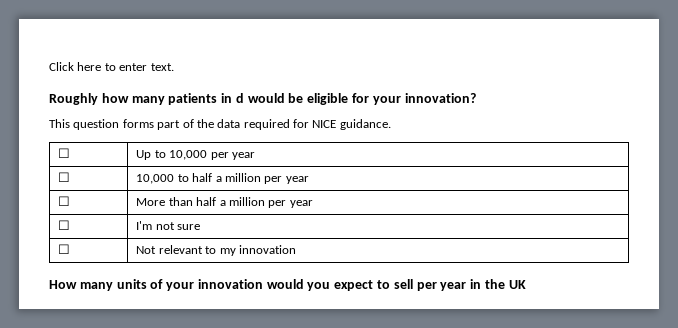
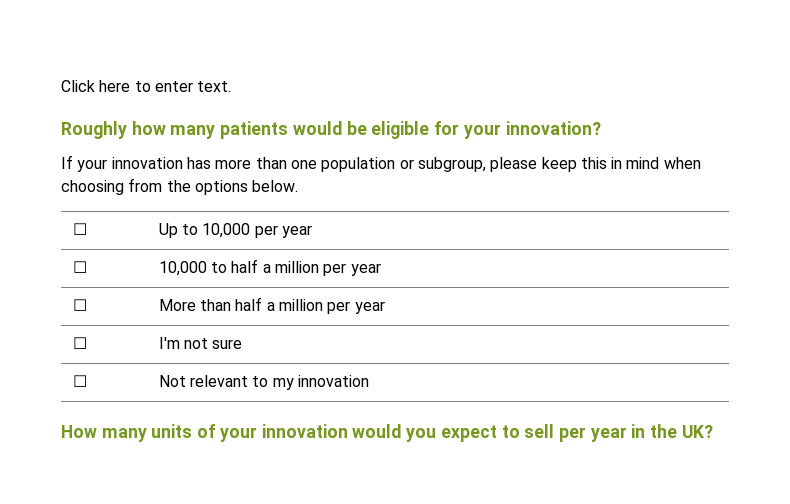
- Roughly how many patients in d would be eligible for your innovation?
+ Roughly how many patients would be eligible for your innovation?
- This question forms part of the data required for NICE guidance.
+ If your innovation has more than one population or subgroup, please keep this in mind when choosing from the options below.
- How many units of your innovation would you expect to sell per year in the UK
+ How many units of your innovation would you expect to sell per year in the UK?

